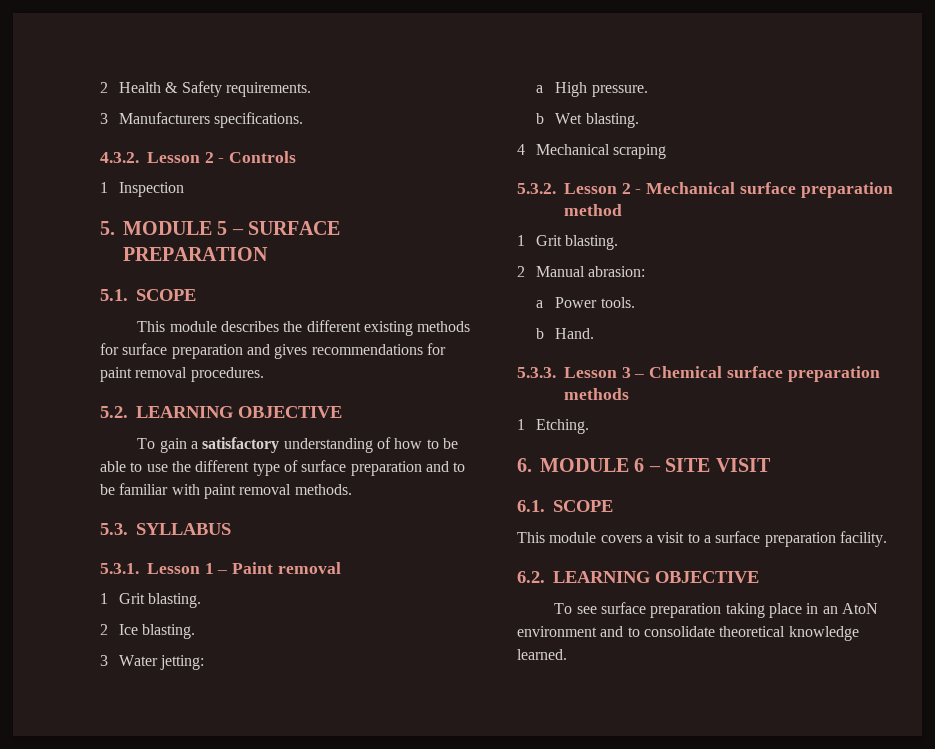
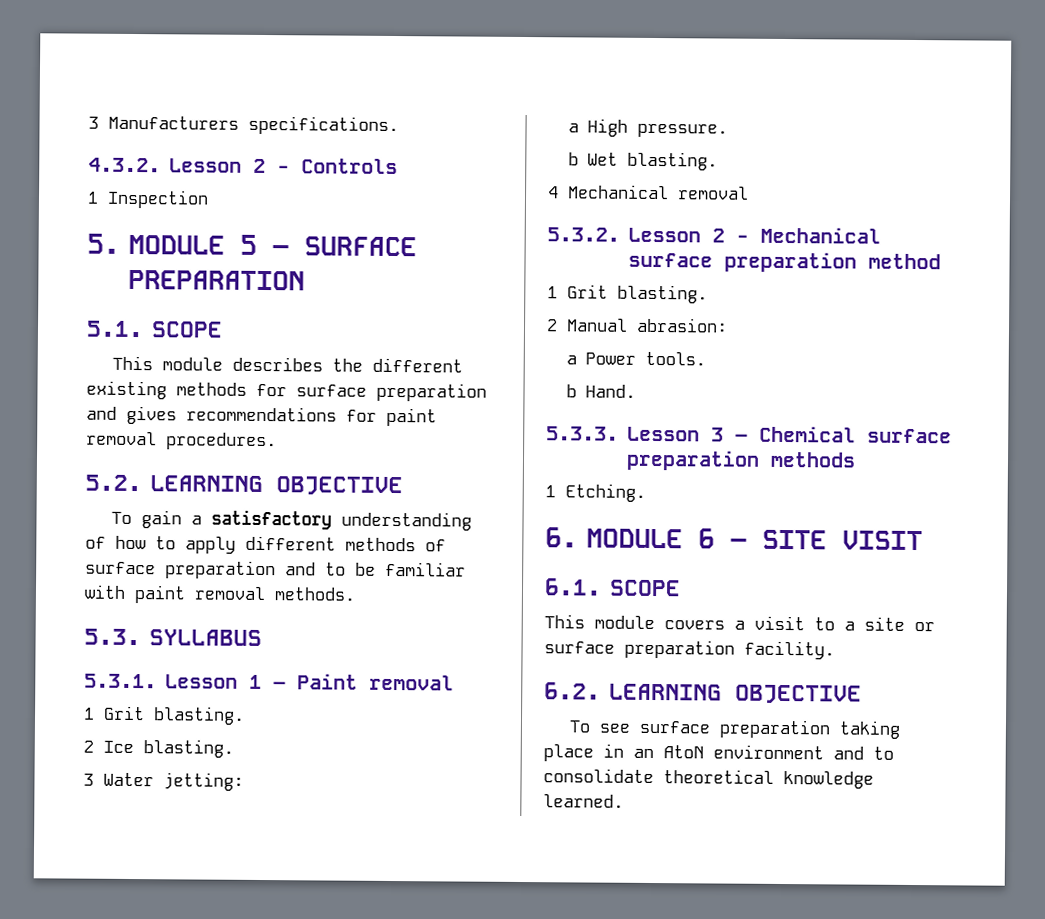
- 2 Health & Safety requirements.
- To gain a satisfactory understanding of how to be able to use the different type of surface preparation and to be familiar with paint removal methods.
+ To gain a satisfactory understanding of how to apply different methods of surface preparation and to be familiar with paint removal methods.
- 4 Mechanical scraping
+ 4 Mechanical removal
- This module covers a visit to a surface preparation facility.
+ This module covers a visit to a site or surface preparation facility.

